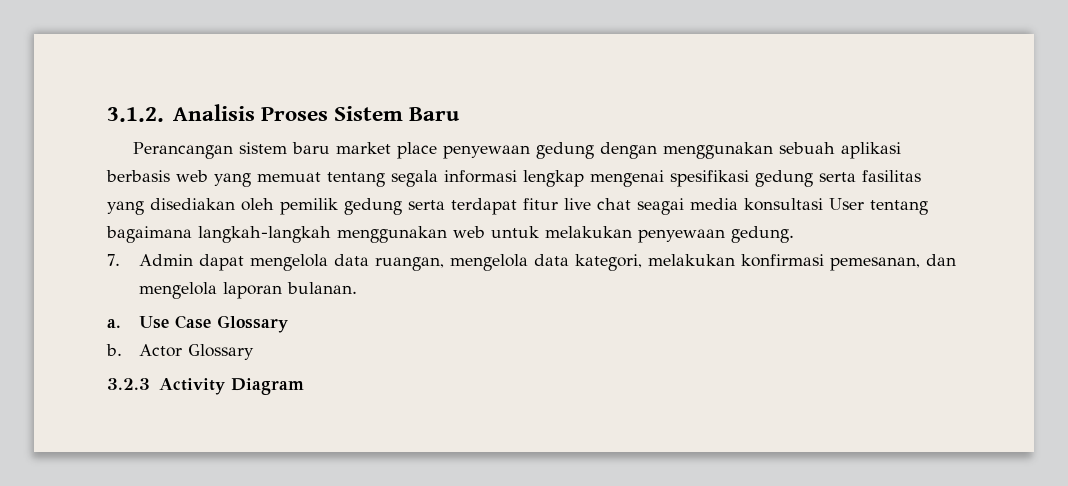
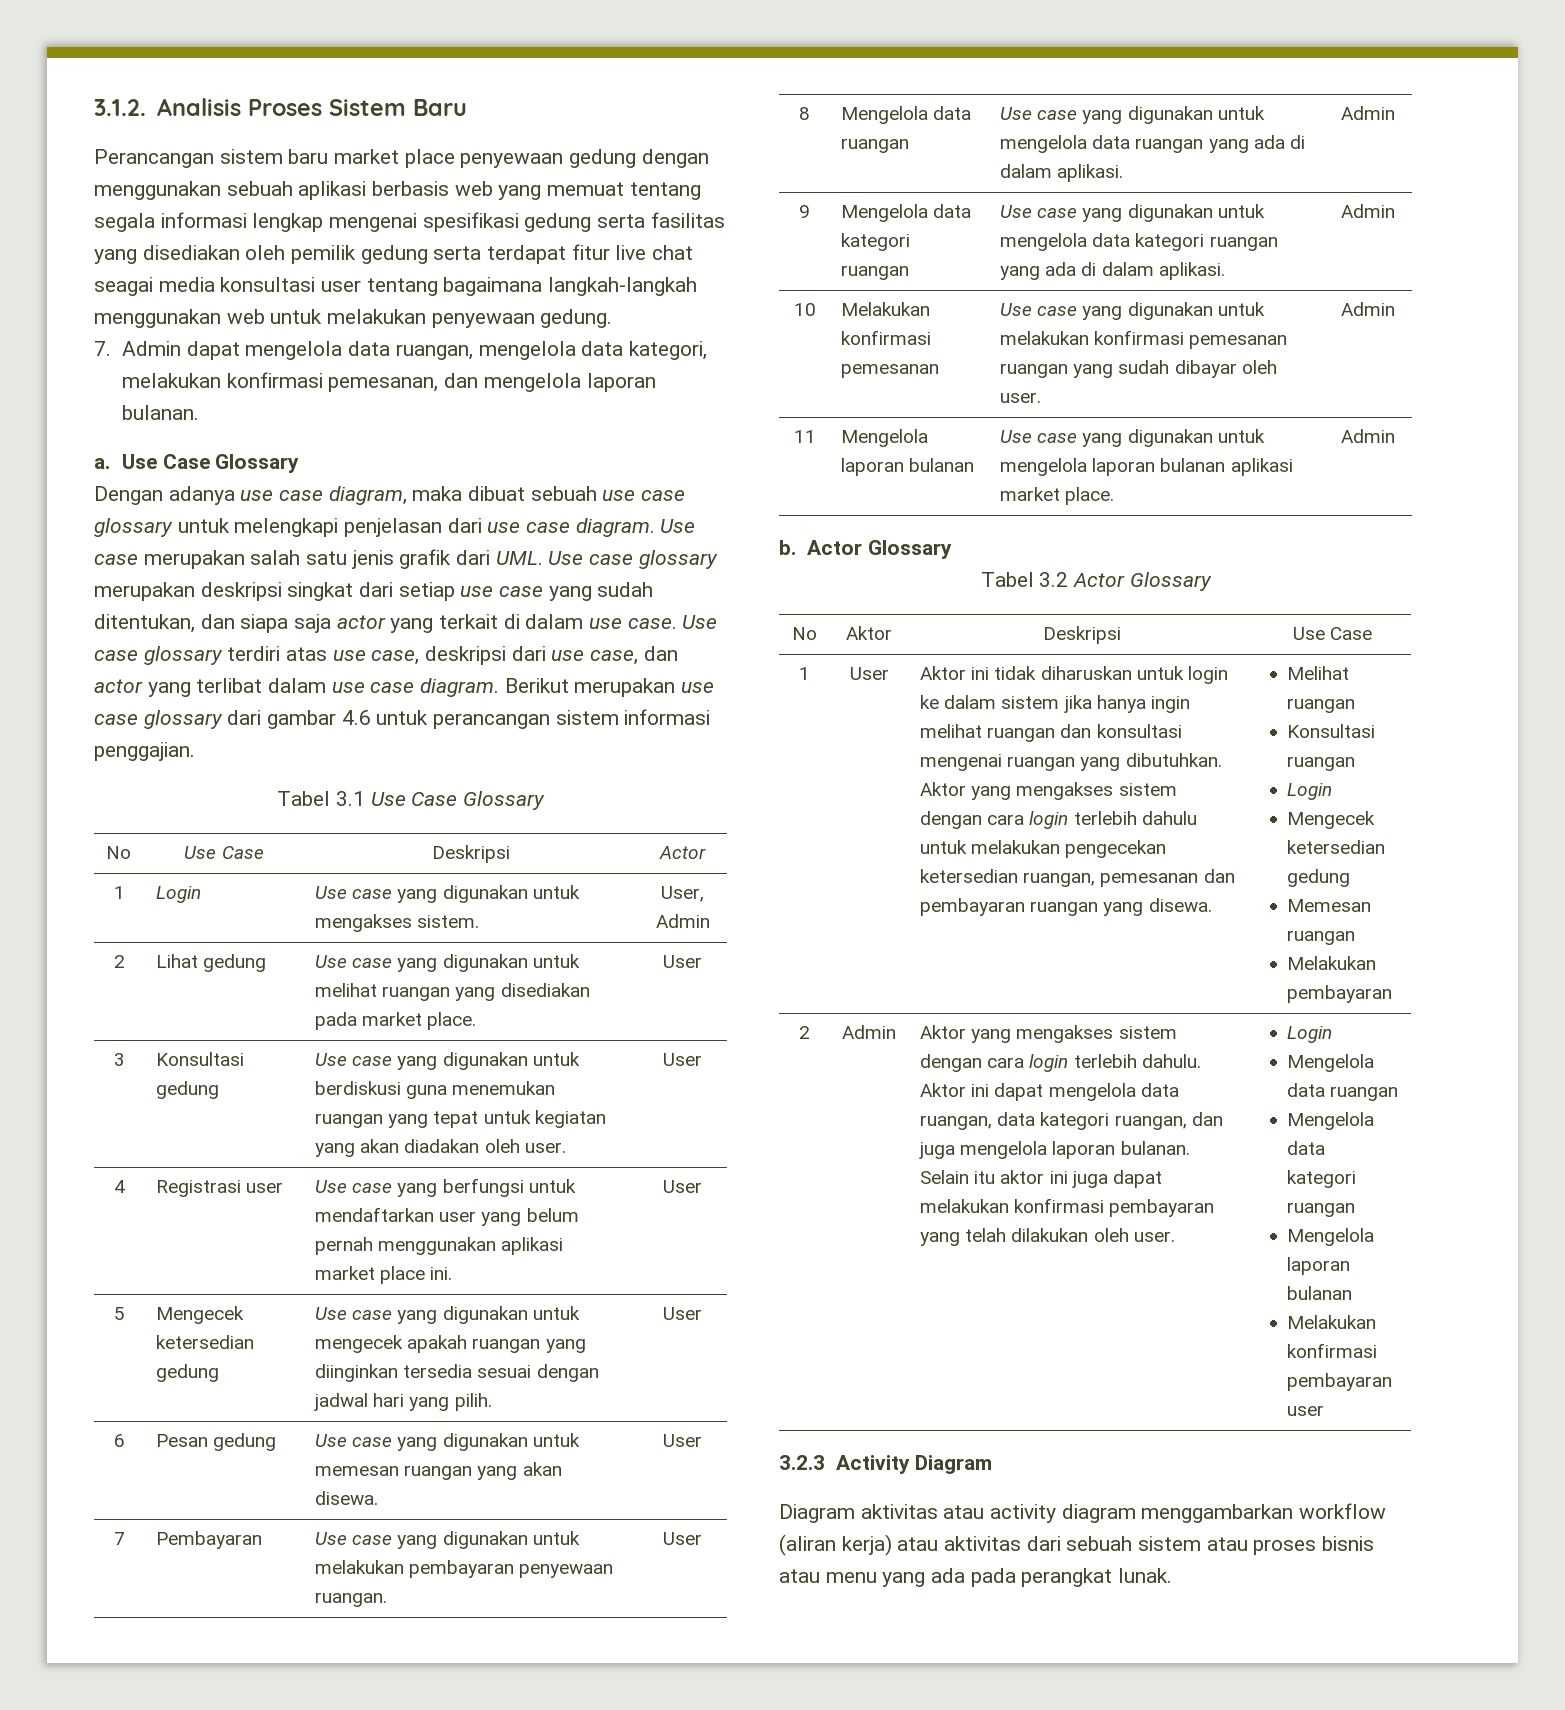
- Perancangan sistem baru market place penyewaan gedung dengan menggunakan sebuah aplikasi berbasis web yang memuat tentang segala informasi lengkap mengenai spesifikasi gedung serta fasilitas yang disediakan oleh pemilik gedung serta terdapat fitur live chat seagai media konsultasi User tentang bagaimana langkah-langkah menggunakan web untuk melakukan penyewaan gedung.
+ Perancangan sistem baru market place penyewaan gedung dengan menggunakan sebuah aplikasi berbasis web yang memuat tentang segala informasi lengkap mengenai spesifikasi gedung serta fasilitas yang disediakan oleh pemilik gedung serta terdapat fitur live chat seagai media konsultasi user tentang bagaimana langkah-langkah menggunakan web untuk melakukan penyewaan gedung.
+ Dengan adanya use case diagram, maka dibuat sebuah use case glossary untuk melengkapi penjelasan dari use case diagram. Use case merupakan salah satu jenis grafik dari UML. Use case glossary merupakan deskripsi singkat dari setiap use case yang sudah ditentukan, dan siapa saja actor yang terkait di dalam use case. Use case glossary terdiri atas use case, deskripsi dari use case, dan actor yang terlibat dalam use case diagram. Berikut merupakan use case glossary dari gambar 4.6 untuk perancangan sistem informasi penggajian.
+ Tabel 3.1 Use Case Glossary
+ No | Use Case | Deskripsi | Actor
+ 1 | Login | Use case yang digunakan untuk mengakses sistem. | User, Admin
+ 2 | Lihat gedung | Use case yang digunakan untuk melihat ruangan yang disediakan pada market place. | User
+ 3 | Konsultasi gedung | Use case yang digunakan untuk berdiskusi guna menemukan ruangan yang tepat untuk kegiatan yang akan diadakan oleh user. | User
+ 4 | Registrasi user | Use case yang berfungsi untuk mendaftarkan user yang belum pernah menggunakan aplikasi market place ini. | User
+ 5 | Mengecek ketersedian gedung | Use case yang digunakan untuk mengecek apakah ruangan yang diinginkan tersedia sesuai dengan jadwal hari yang pilih. | User
+ 6 | Pesan gedung | Use case yang digunakan untuk memesan ruangan yang akan disewa. | User
+ 7 | Pembayaran | Use case yang digunakan untuk melakukan pembayaran penyewaan ruangan. | User
+ 8 | Mengelola data ruangan | Use case yang digunakan untuk mengelola data ruangan yang ada di dalam aplikasi. | Admin
+ 9 | Mengelola data kategori ruangan | Use case yang digunakan untuk mengelola data kategori ruangan yang ada di dalam aplikasi. | Admin
+ 10 | Melakukan konfirmasi pemesanan | Use case yang digunakan untuk melakukan konfirmasi pemesanan ruangan yang sudah dibayar oleh user. | Admin
+ 11 | Mengelola laporan bulanan | Use case yang digunakan untuk mengelola laporan bulanan aplikasi market place. | Admin
  b. Actor Glossary
+ Tabel 3.2 Actor Glossary
+ No | Aktor | Deskripsi | Use Case
+ 1 | User | Aktor ini tidak diharuskan untuk login ke dalam sistem jika hanya ingin melihat ruangan dan konsultasi mengenai ruangan yang dibutuhkan. Aktor yang mengakses sistem dengan cara login terlebih dahulu untuk melakukan pengecekan ketersedian ruangan, pemesanan dan pembayaran ruangan yang disewa. | Melihat ruangan
+ Konsultasi ruangan
+ Login
+ Mengecek ketersedian gedung
+ Memesan ruangan
+ Melakukan pembayaran
+ 2 | Admin | Aktor yang mengakses sistem dengan cara login terlebih dahulu. Aktor ini dapat mengelola data ruangan, data kategori ruangan, dan juga mengelola laporan bulanan. Selain itu aktor ini juga dapat melakukan konfirmasi pembayaran yang telah dilakukan oleh user. | Login
+ Mengelola data ruangan
+ Mengelola data kategori ruangan
+ Mengelola laporan bulanan
+ Melakukan konfirmasi pembayaran user
  3.2.3 Activity Diagram
+ Diagram aktivitas atau activity diagram menggambarkan workflow (aliran kerja) atau aktivitas dari sebuah sistem atau proses bisnis atau menu yang ada pada perangkat lunak.

